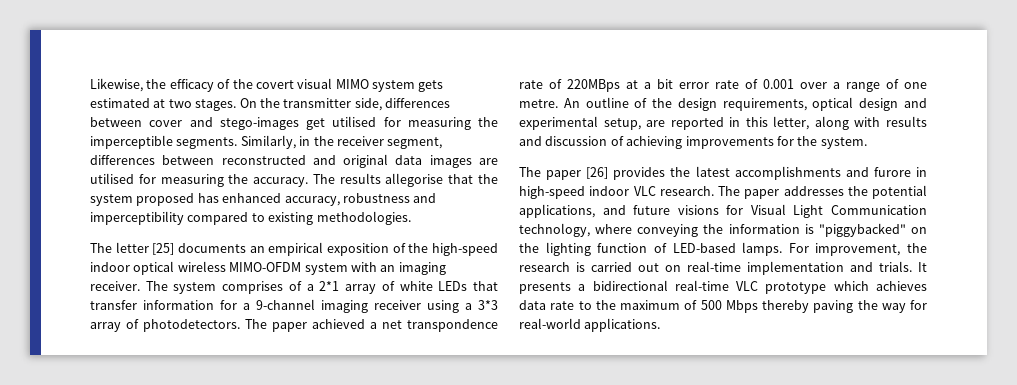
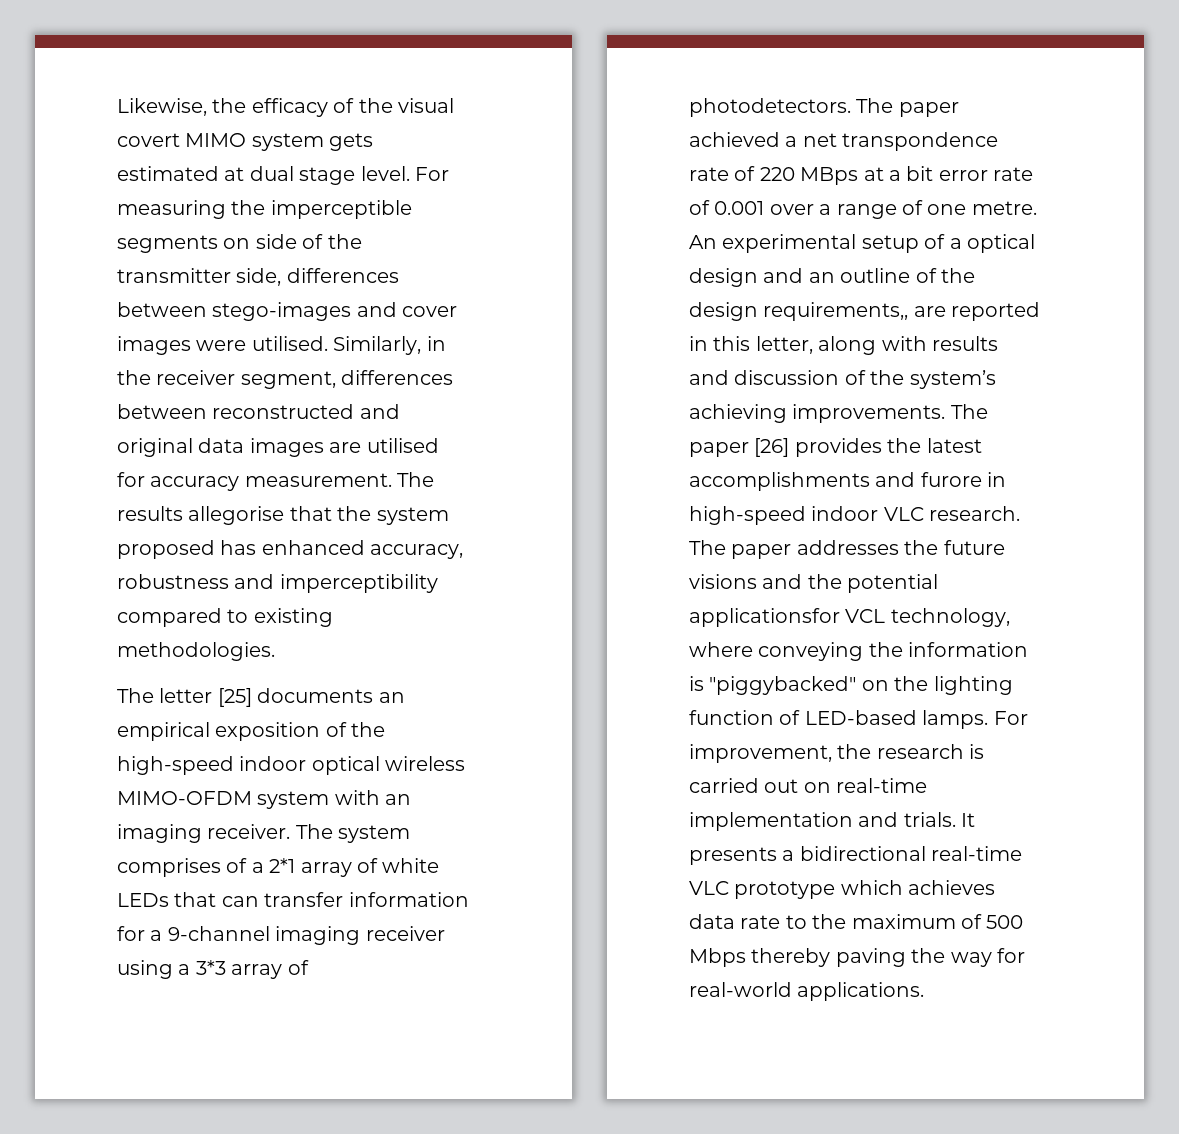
- Likewise, the efficacy of the covert visual MIMO system gets estimated at two stages. On the transmitter side, differences between cover and stego-images get utilised for measuring the imperceptible segments.
+ Likewise, the efficacy of the visual covert MIMO system gets estimated at dual stage level. For measuring the imperceptible segments on side of the transmitter side, differences between stego-images and cover images were utilised.
- Similarly, in the receiver segment, differences between reconstructed and original data images are utilised for measuring the accuracy.
+ Similarly, in the receiver segment, differences between reconstructed and original data images are utilised for accuracy measurement.
- The system comprises of a 2*1 array of white LEDs that transfer information for a 9-channel imaging receiver using a 3*3 array of photodetectors.
+ The system comprises of a 2*1 array of white LEDs that can transfer information for a 9-channel imaging receiver using a 3*3 array of photodetectors.
- The paper achieved a net transpondence rate of 220MBps at a bit error rate of 0.001 over a range of one metre.
+ The paper achieved a net transpondence rate of 220 MBps at a bit error rate of 0.001 over a range of one metre.
- An outline of the design requirements, optical design and experimental setup, are reported in this letter, along with results and discussion of achieving improvements for the system.
- The paper [26] provides the latest accomplishments and furore in high-speed indoor VLC research.
+ An experimental setup of a optical design and an outline of the design requirements,, are reported in this letter, along with results and discussion of the system’s achieving improvements. The paper [26] provides the latest accomplishments and furore in high-speed indoor VLC research.
- The paper addresses the potential applications, and future visions for Visual Light Communication technology, where conveying the information is "piggybacked" on the lighting function of LED-based lamps.
+ The paper addresses the future visions and the potential applicationsfor VCL technology, where conveying the information is "piggybacked" on the lighting function of LED-based lamps.

